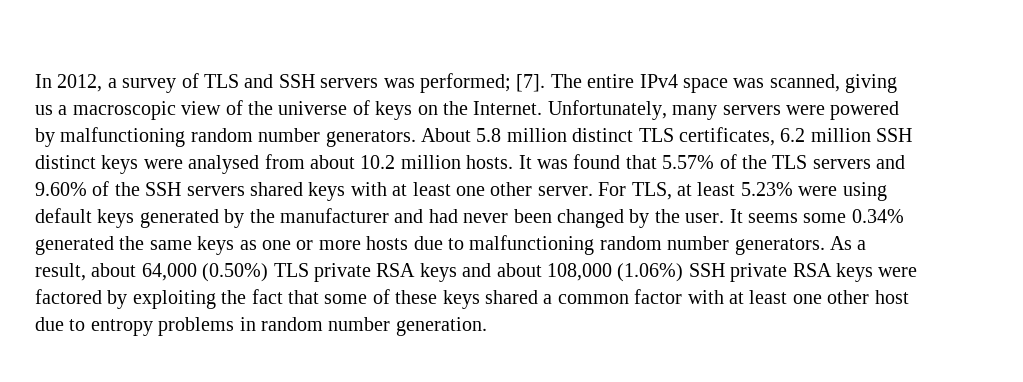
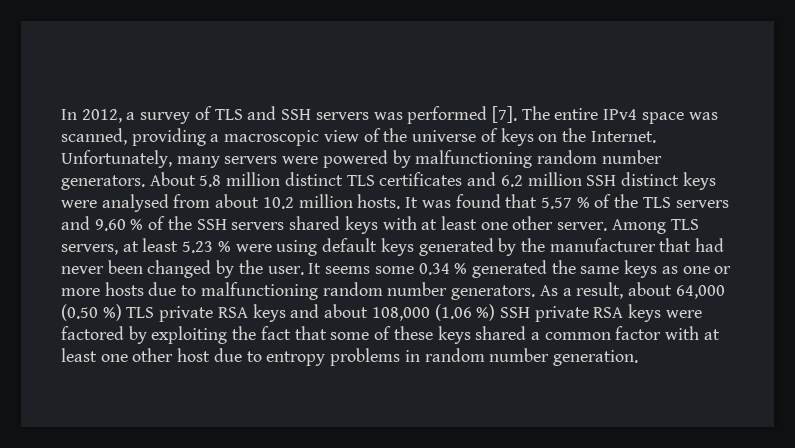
- In 2012, a survey of TLS and SSH servers was performed; [7].
+ In 2012, a survey of TLS and SSH servers was performed [7].
- The entire IPv4 space was scanned, giving us a macroscopic view of the universe of keys on the Internet.
+ The entire IPv4 space was scanned, providing a macroscopic view of the universe of keys on the Internet.
- About 5.8 million distinct TLS certificates, 6.2 million SSH distinct keys were analysed from about 10.2 million hosts.
+ About 5.8 million distinct TLS certificates and 6.2 million SSH distinct keys were analysed from about 10.2 million hosts.
- It was found that 5.57% of the TLS servers and 9.60% of the SSH servers shared keys with at least one other server.
+ It was found that 5.57 % of the TLS servers and 9.60 % of the SSH servers shared keys with at least one other server.
- For TLS, at least 5.23% were using default keys generated by the manufacturer and had never been changed by the user.
+ Among TLS servers, at least 5.23 % were using default keys generated by the manufacturer that had never been changed by the user.
- It seems some 0.34% generated the same keys as one or more hosts due to malfunctioning random number generators.
+ It seems some 0.34 % generated the same keys as one or more hosts due to malfunctioning random number generators.
- As a result, about 64,000 (0.50%) TLS private RSA keys and about 108,000 (1.06%) SSH private RSA keys were factored by exploiting the fact that some of these keys shared a common factor with at least one other host due to entropy problems in random number generation.
+ As a result, about 64,000 (0.50 %) TLS private RSA keys and about 108,000 (1.06 %) SSH private RSA keys were factored by exploiting the fact that some of these keys shared a common factor with at least one other host due to entropy problems in random number generation.

